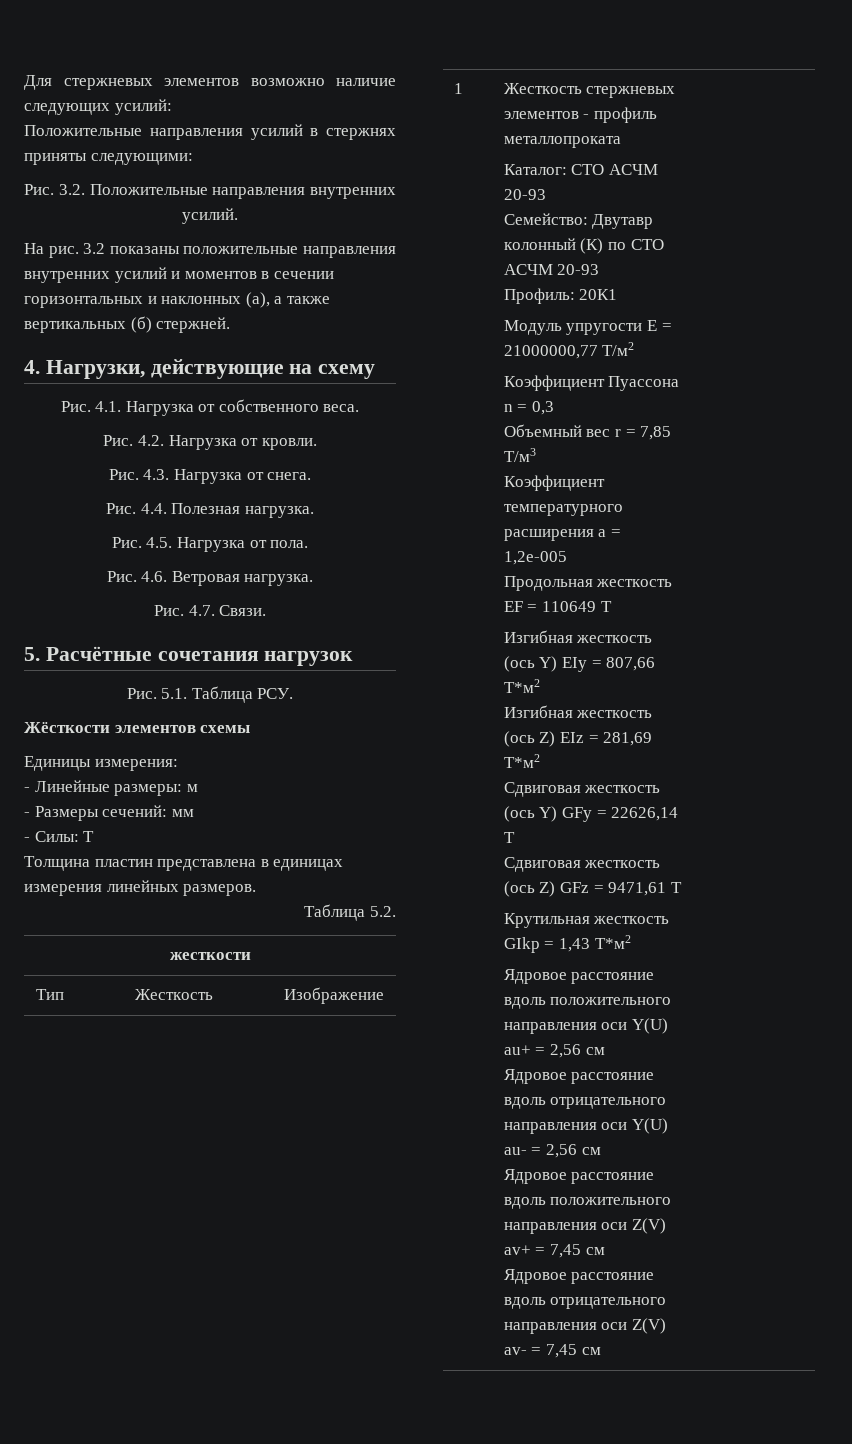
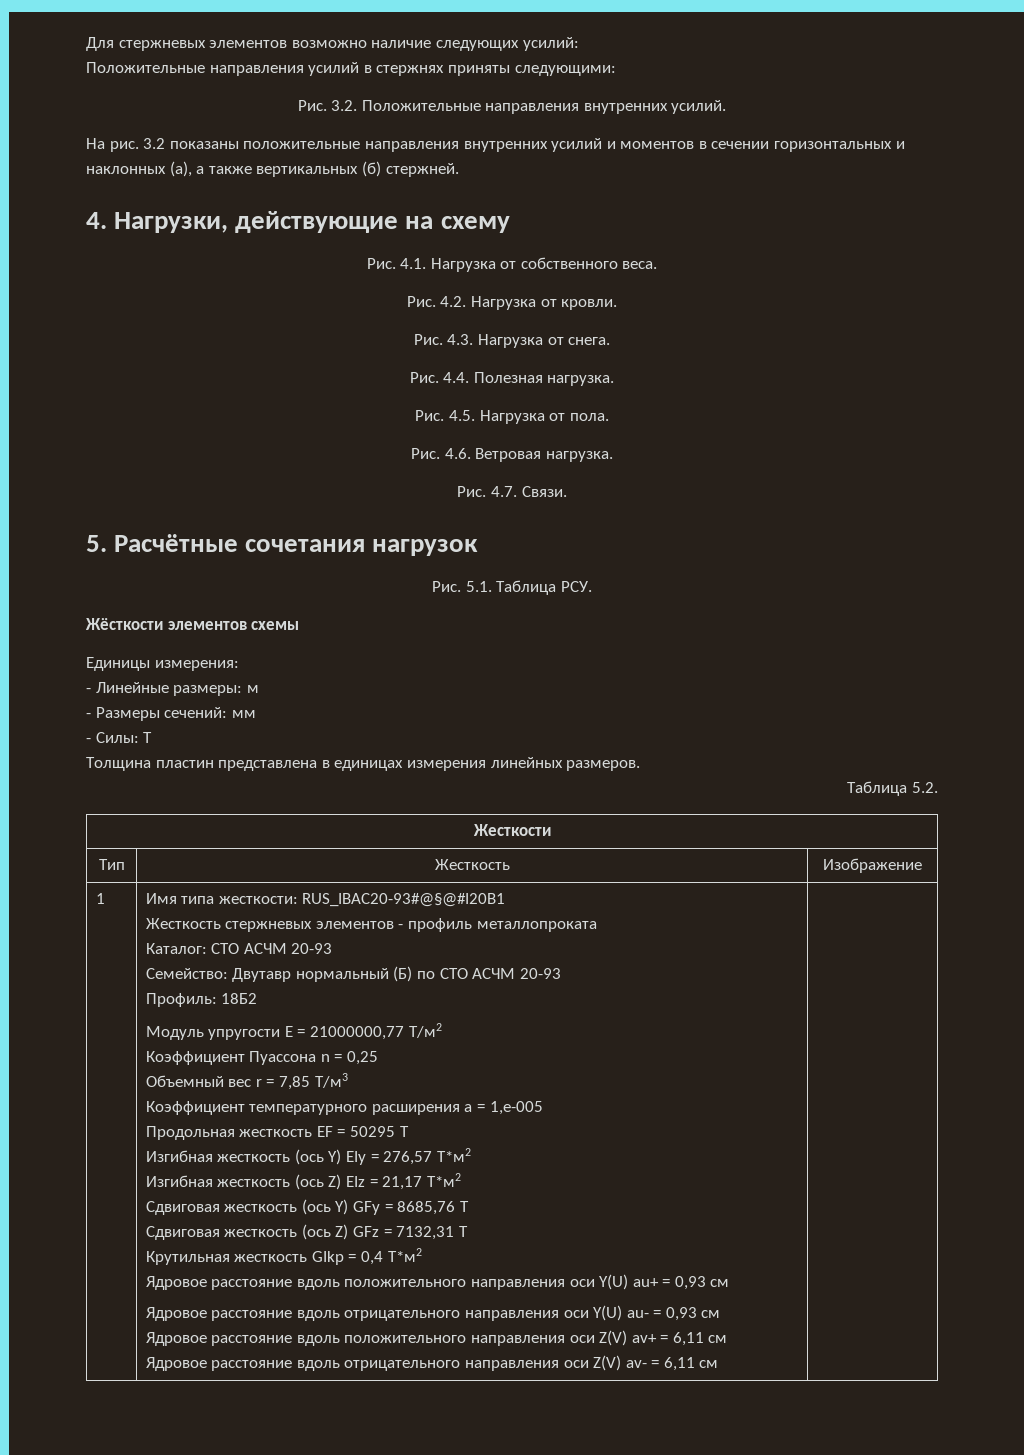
- жесткости
+ Жесткости
+ Имя типа жесткости: RUS_IBAC20-93#@§@#I20B1
- Семейство: Двутавр колонный (К) по СТО АСЧМ 20-93
+ Семейство: Двутавр нормальный (Б) по СТО АСЧМ 20-93
- Профиль: 20К1
+ Профиль: 18Б2
- Коэффициент Пуассона n = 0,3
+ Коэффициент Пуассона n = 0,25
- Коэффициент температурного расширения a = 1,2e-005
+ Коэффициент температурного расширения a = 1,e-005
- Продольная жесткость EF = 110649 Т
+ Продольная жесткость EF = 50295 Т
- Изгибная жесткость (ось Y) EIy = 807,66 Т*м2
+ Изгибная жесткость (ось Y) EIy = 276,57 Т*м2
- Изгибная жесткость (ось Z) EIz = 281,69 Т*м2
+ Изгибная жесткость (ось Z) EIz = 21,17 Т*м2
- Сдвиговая жесткость (ось Y) GFy = 22626,14 Т
+ Сдвиговая жесткость (ось Y) GFy = 8685,76 Т
- Сдвиговая жесткость (ось Z) GFz = 9471,61 Т
+ Сдвиговая жесткость (ось Z) GFz = 7132,31 Т
- Крутильная жесткость GIkp = 1,43 Т*м2
+ Крутильная жесткость GIkp = 0,4 Т*м2
- Ядровое расстояние вдоль положительного направления оси Y(U) au+ = 2,56 см
+ Ядровое расстояние вдоль положительного направления оси Y(U) au+ = 0,93 см
- Ядровое расстояние вдоль отрицательного направления оси Y(U) au- = 2,56 см
+ Ядровое расстояние вдоль отрицательного направления оси Y(U) au- = 0,93 см
- Ядровое расстояние вдоль положительного направления оси Z(V) av+ = 7,45 см
+ Ядровое расстояние вдоль положительного направления оси Z(V) av+ = 6,11 см
- Ядровое расстояние вдоль отрицательного направления оси Z(V) av- = 7,45 см
+ Ядровое расстояние вдоль отрицательного направления оси Z(V) av- = 6,11 см

